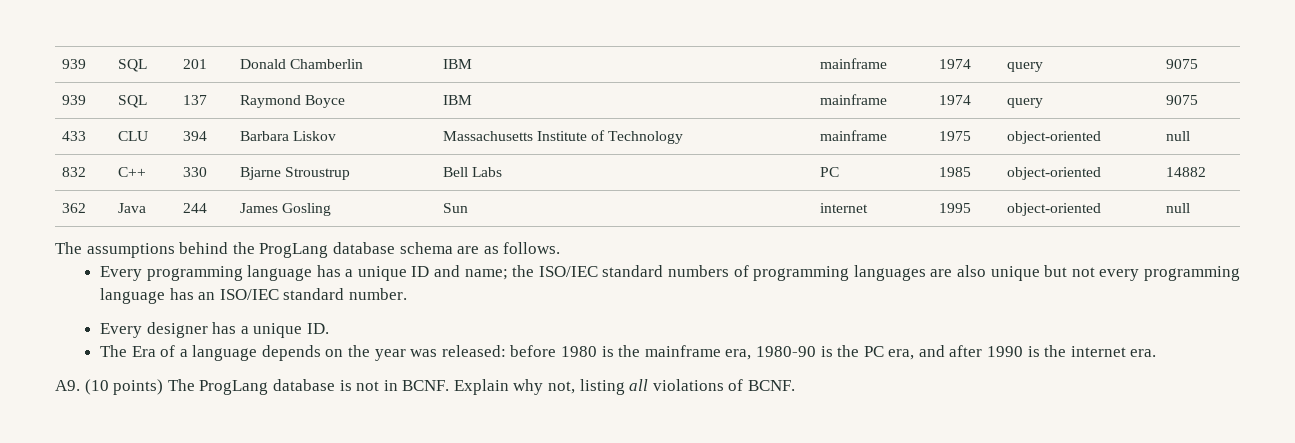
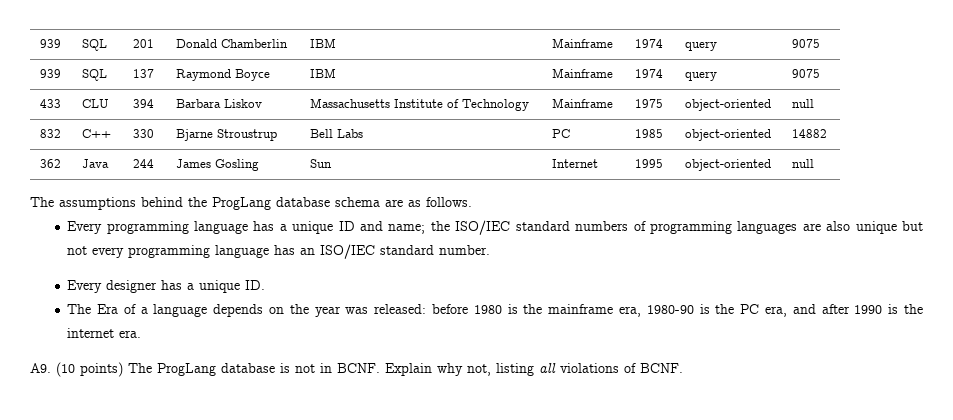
- 939 | SQL | 201 | Donald Chamberlin | IBM | mainframe | 1974 | query | 9075
+ 939 | SQL | 201 | Donald Chamberlin | IBM | Mainframe | 1974 | query | 9075
- 939 | SQL | 137 | Raymond Boyce | IBM | mainframe | 1974 | query | 9075
+ 939 | SQL | 137 | Raymond Boyce | IBM | Mainframe | 1974 | query | 9075
- 433 | CLU | 394 | Barbara Liskov | Massachusetts Institute of Technology | mainframe | 1975 | object-oriented | null
+ 433 | CLU | 394 | Barbara Liskov | Massachusetts Institute of Technology | Mainframe | 1975 | object-oriented | null
- 362 | Java | 244 | James Gosling | Sun | internet | 1995 | object-oriented | null
+ 362 | Java | 244 | James Gosling | Sun | Internet | 1995 | object-oriented | null

